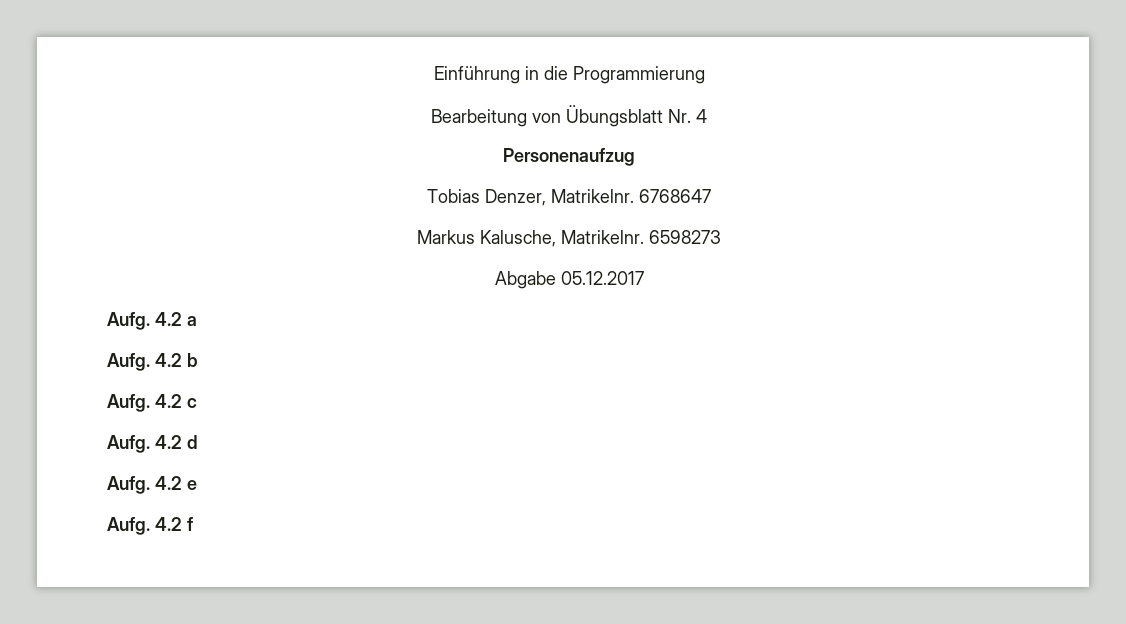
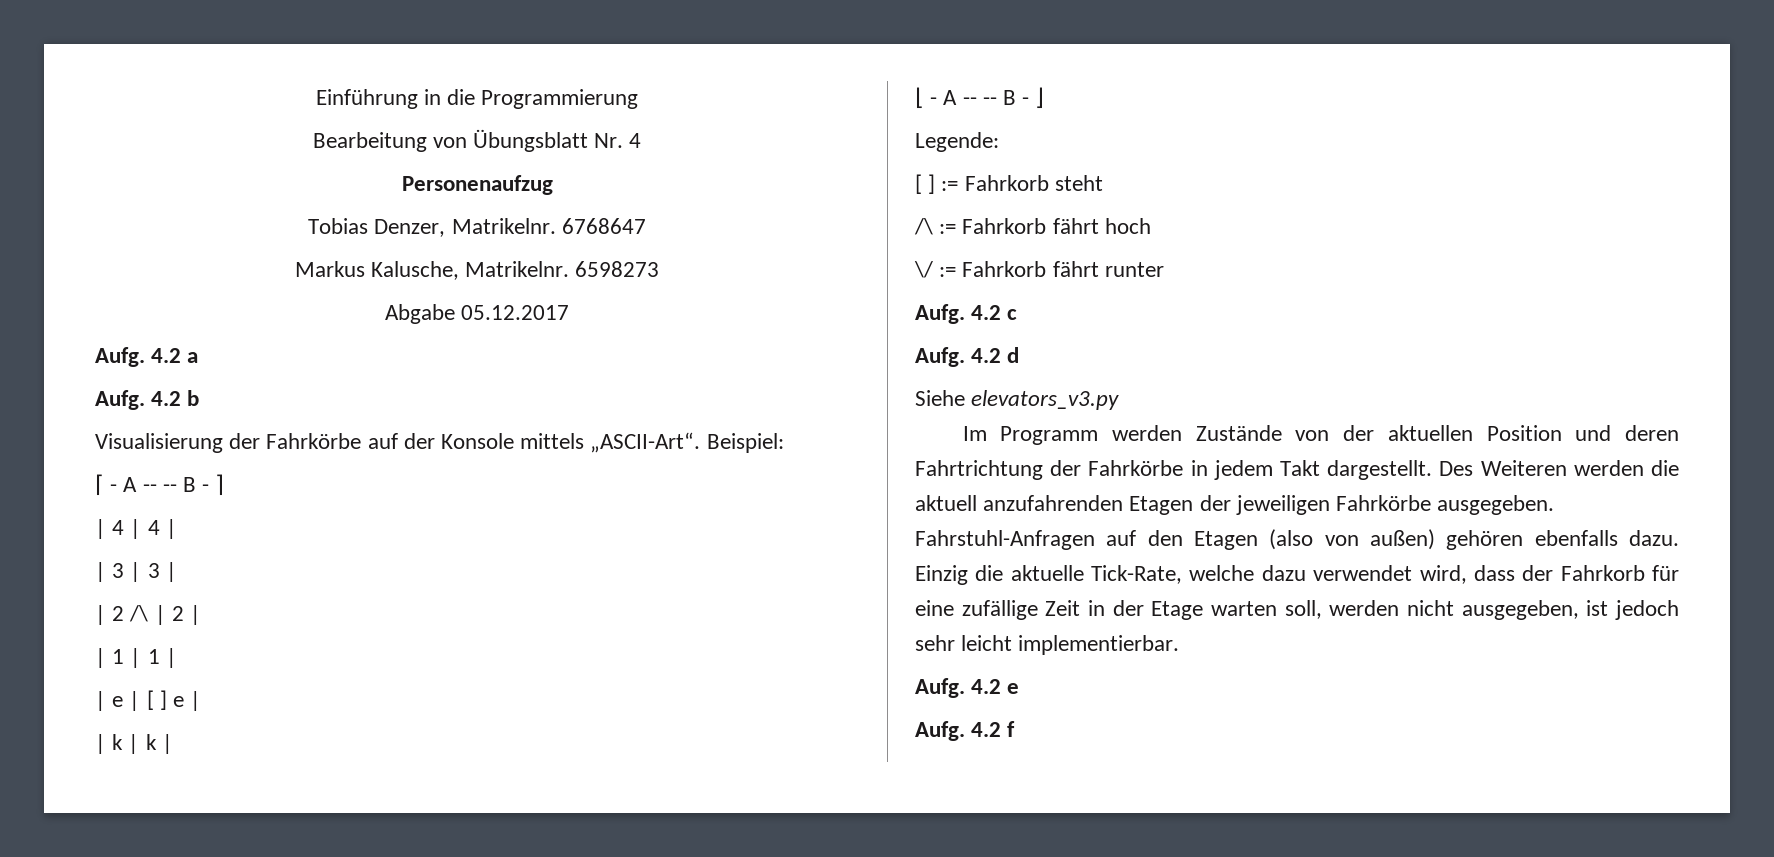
+ Visualisierung der Fahrkörbe auf der Konsole mittels „ASCII-Art“. Beispiel:
+ ⌈ - A -- -- B - ⌉
+ | 4 | 4 |
+ | 3 | 3 |
+ | 2 /\ | 2 |
+ | 1 | 1 |
+ | e | [ ] e |
+ | k | k |
+ ⌊ - A -- -- B - ⌋
+ Legende:
+ [ ] := Fahrkorb steht
+ /\ := Fahrkorb fährt hoch
+ \/ := Fahrkorb fährt runter
+ Siehe elevators_v3.py
+ Im Programm werden Zustände von der aktuellen Position und deren Fahrtrichtung der Fahrkörbe in jedem Takt dargestellt. Des Weiteren werden die aktuell anzufahrenden Etagen der jeweiligen Fahrkörbe ausgegeben. Fahrstuhl-Anfragen auf den Etagen (also von außen) gehören ebenfalls dazu. Einzig die aktuelle Tick-Rate, welche dazu verwendet wird, dass der Fahrkorb für eine zufällige Zeit in der Etage warten soll, werden nicht ausgegeben, ist jedoch sehr leicht implementierbar.

